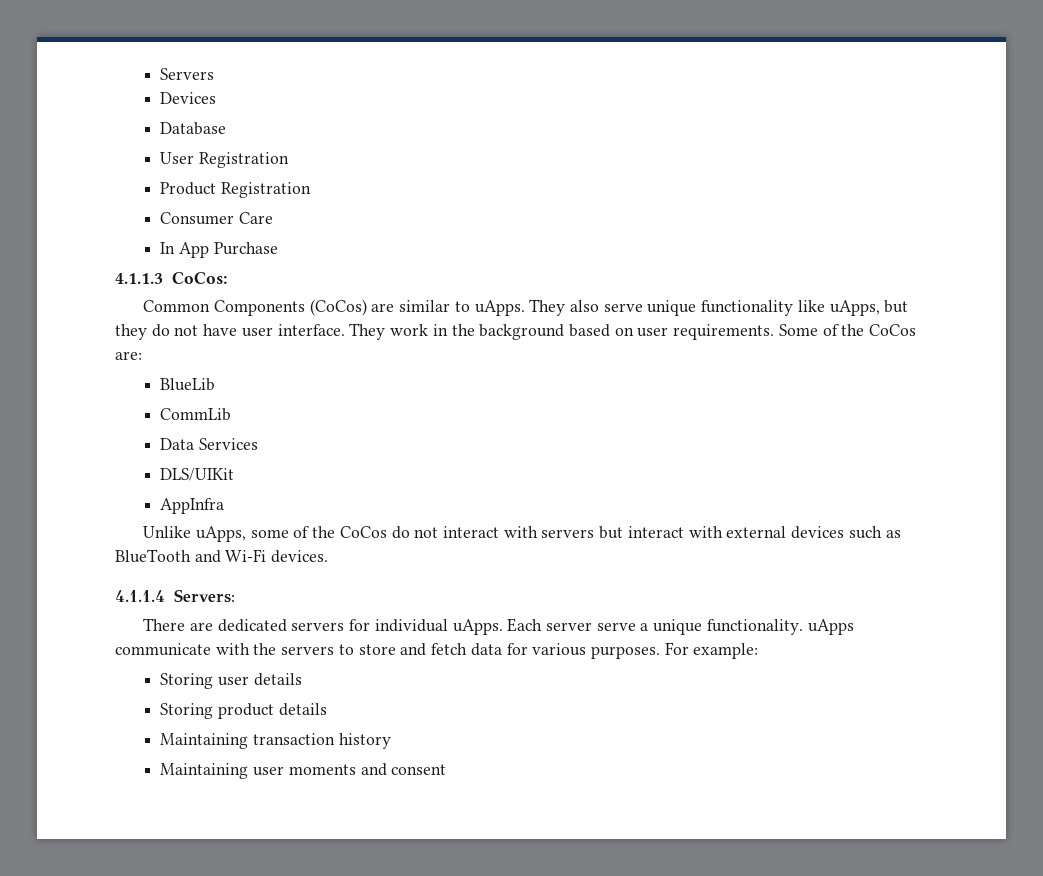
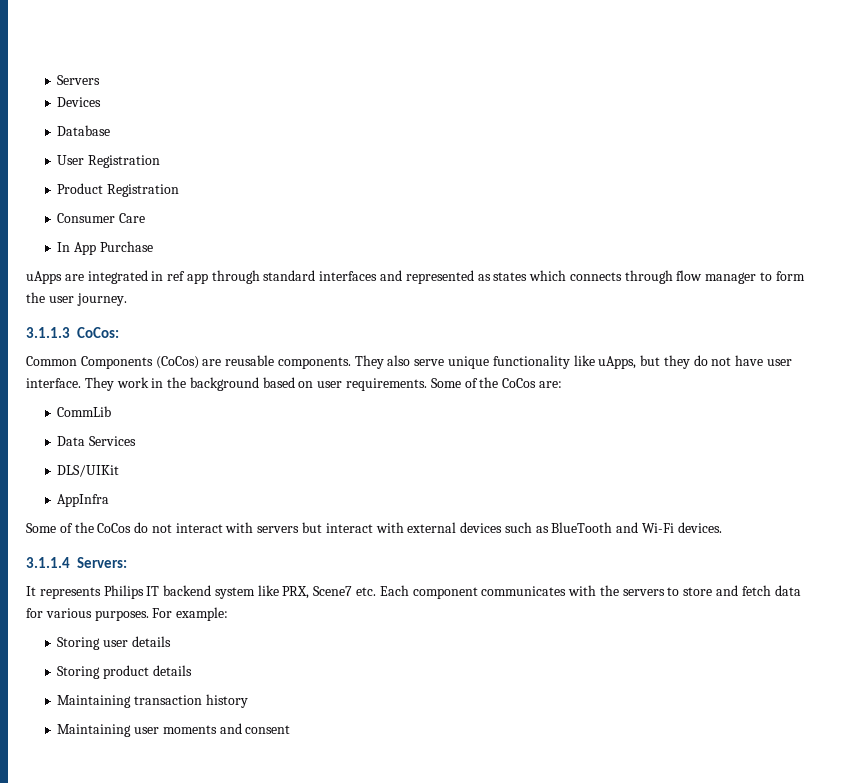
- 4.1.1.3 CoCos:
+ uApps are integrated in ref app through standard interfaces and represented as states which connects through flow manager to form the user journey.
+ 3.1.1.3 CoCos:
- Common Components (CoCos) are similar to uApps.
+ Common Components (CoCos) are reusable components.
- BlueLib
- Unlike uApps, some of the CoCos do not interact with servers but interact with external devices such as BlueTooth and Wi-Fi devices.
+ Some of the CoCos do not interact with servers but interact with external devices such as BlueTooth and Wi-Fi devices.
- 4.1.1.4 Servers:
+ 3.1.1.4 Servers:
- There are dedicated servers for individual uApps. Each server serve a unique functionality. uApps communicate with the servers to store and fetch data for various purposes.
+ It represents Philips IT backend system like PRX, Scene7 etc. Each component communicates with the servers to store and fetch data for various purposes.

